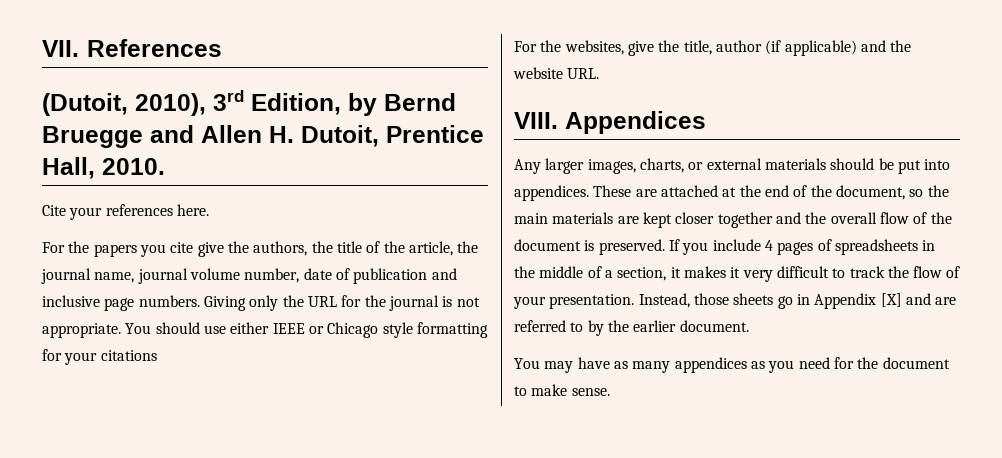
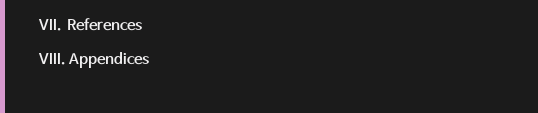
- (Dutoit, 2010), 3rd Edition, by Bernd Bruegge and Allen H. Dutoit, Prentice Hall, 2010.
- Cite your references here.
- For the papers you cite give the authors, the title of the article, the journal name, journal volume number, date of publication and inclusive page numbers. Giving only the URL for the journal is not appropriate. You should use either IEEE or Chicago style formatting for your citations
- For the websites, give the title, author (if applicable) and the website URL.
  VIII. Appendices
- Any larger images, charts, or external materials should be put into appendices. These are attached at the end of the document, so the main materials are kept closer together and the overall flow of the document is preserved. If you include 4 pages of spreadsheets in the middle of a section, it makes it very difficult to track the flow of your presentation. Instead, those sheets go in Appendix [X] and are referred to by the earlier document.
- You may have as many appendices as you need for the document to make sense.

